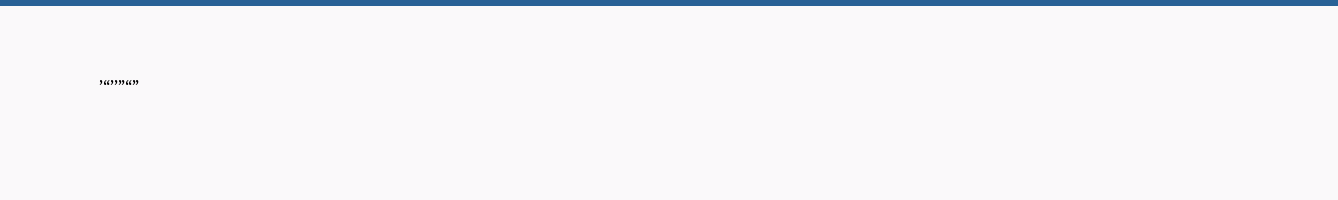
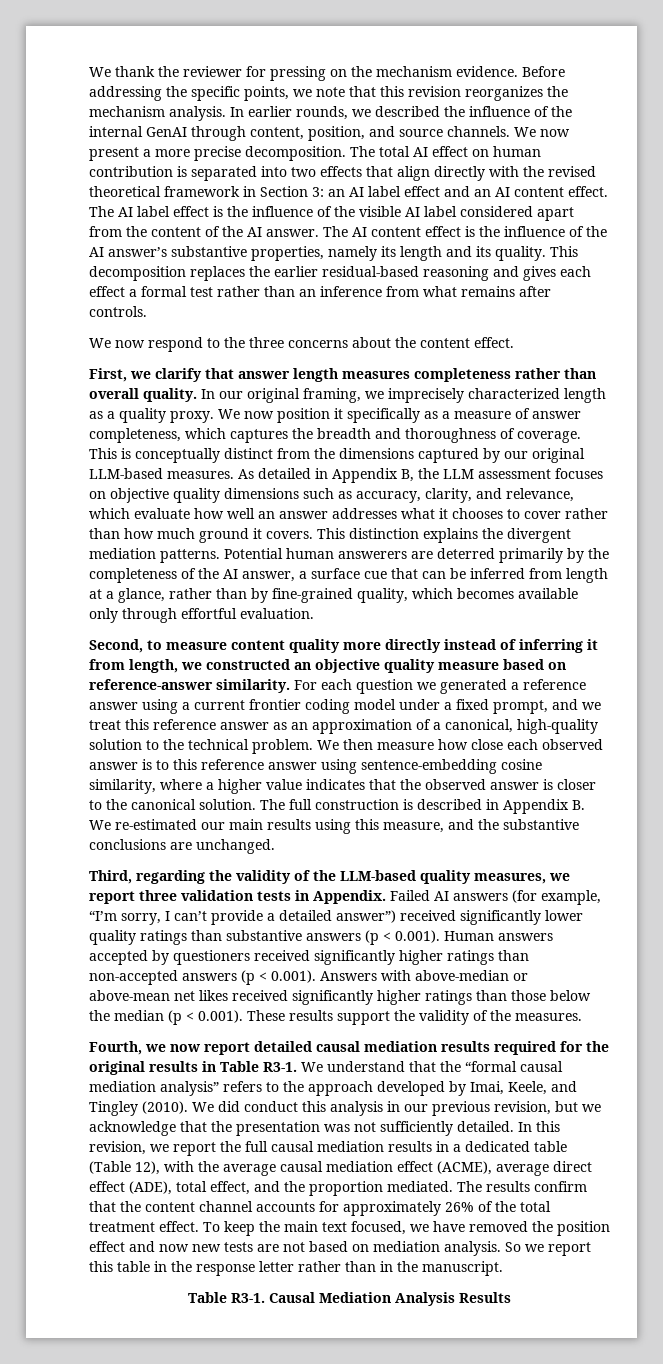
- ’“’’”“”
+ We thank the reviewer for pressing on the mechanism evidence. Before addressing the specific points, we note that this revision reorganizes the mechanism analysis. In earlier rounds, we described the influence of the internal GenAI through content, position, and source channels. We now present a more precise decomposition. The total AI effect on human contribution is separated into two effects that align directly with the revised theoretical framework in Section 3: an AI label effect and an AI content effect. The AI label effect is the influence of the visible AI label considered apart from the content of the AI answer. The AI content effect is the influence of the AI answer’s substantive properties, namely its length and its quality. This decomposition replaces the earlier residual-based reasoning and gives each effect a formal test rather than an inference from what remains after controls.
+ We now respond to the three concerns about the content effect.
+ First, we clarify that answer length measures completeness rather than overall quality. In our original framing, we imprecisely characterized length as a quality proxy. We now position it specifically as a measure of answer completeness, which captures the breadth and thoroughness of coverage. This is conceptually distinct from the dimensions captured by our original LLM-based measures. As detailed in Appendix B, the LLM assessment focuses on objective quality dimensions such as accuracy, clarity, and relevance, which evaluate how well an answer addresses what it chooses to cover rather than how much ground it covers. This distinction explains the divergent mediation patterns. Potential human answerers are deterred primarily by the completeness of the AI answer, a surface cue that can be inferred from length at a glance, rather than by fine-grained quality, which becomes available only through effortful evaluation.
+ Second, to measure content quality more directly instead of inferring it from length, we constructed an objective quality measure based on reference-answer similarity. For each question we generated a reference answer using a current frontier coding model under a fixed prompt, and we treat this reference answer as an approximation of a canonical, high-quality solution to the technical problem. We then measure how close each observed answer is to this reference answer using sentence-embedding cosine similarity, where a higher value indicates that the observed answer is closer to the canonical solution. The full construction is described in Appendix B. We re-estimated our main results using this measure, and the substantive conclusions are unchanged.
+ Third, regarding the validity of the LLM-based quality measures, we report three validation tests in Appendix. Failed AI answers (for example, “I’m sorry, I can’t provide a detailed answer”) received significantly lower quality ratings than substantive answers (p < 0.001). Human answers accepted by questioners received significantly higher ratings than non-accepted answers (p < 0.001). Answers with above-median or above-mean net likes received significantly higher ratings than those below the median (p < 0.001). These results support the validity of the measures.
+ Fourth, we now report detailed causal mediation results required for the original results in Table R3-1. We understand that the “formal causal mediation analysis” refers to the approach developed by Imai, Keele, and Tingley (2010). We did conduct this analysis in our previous revision, but we acknowledge that the presentation was not sufficiently detailed. In this revision, we report the full causal mediation results in a dedicated table (Table 12), with the average causal mediation effect (ACME), average direct effect (ADE), total effect, and the proportion mediated. The results confirm that the content channel accounts for approximately 26% of the total treatment effect. To keep the main text focused, we have removed the position effect and now new tests are not based on mediation analysis. So we report this table in the response letter rather than in the manuscript.
+ Table R3-1. Causal Mediation Analysis Results

